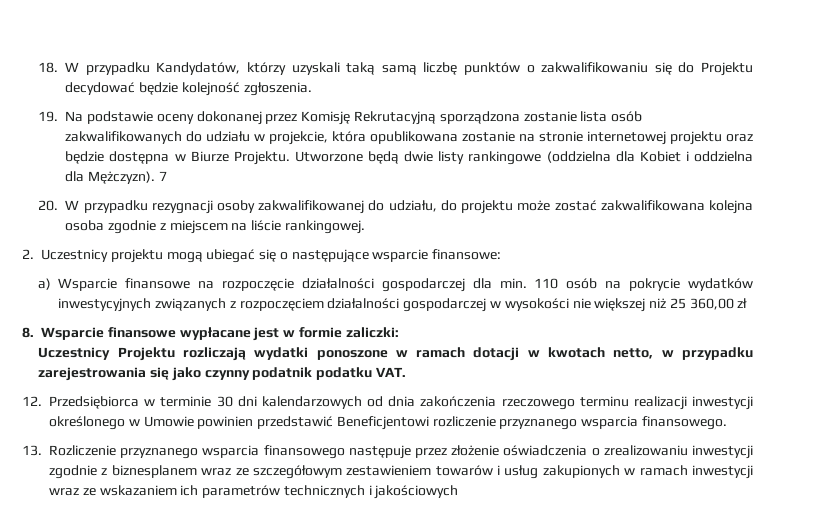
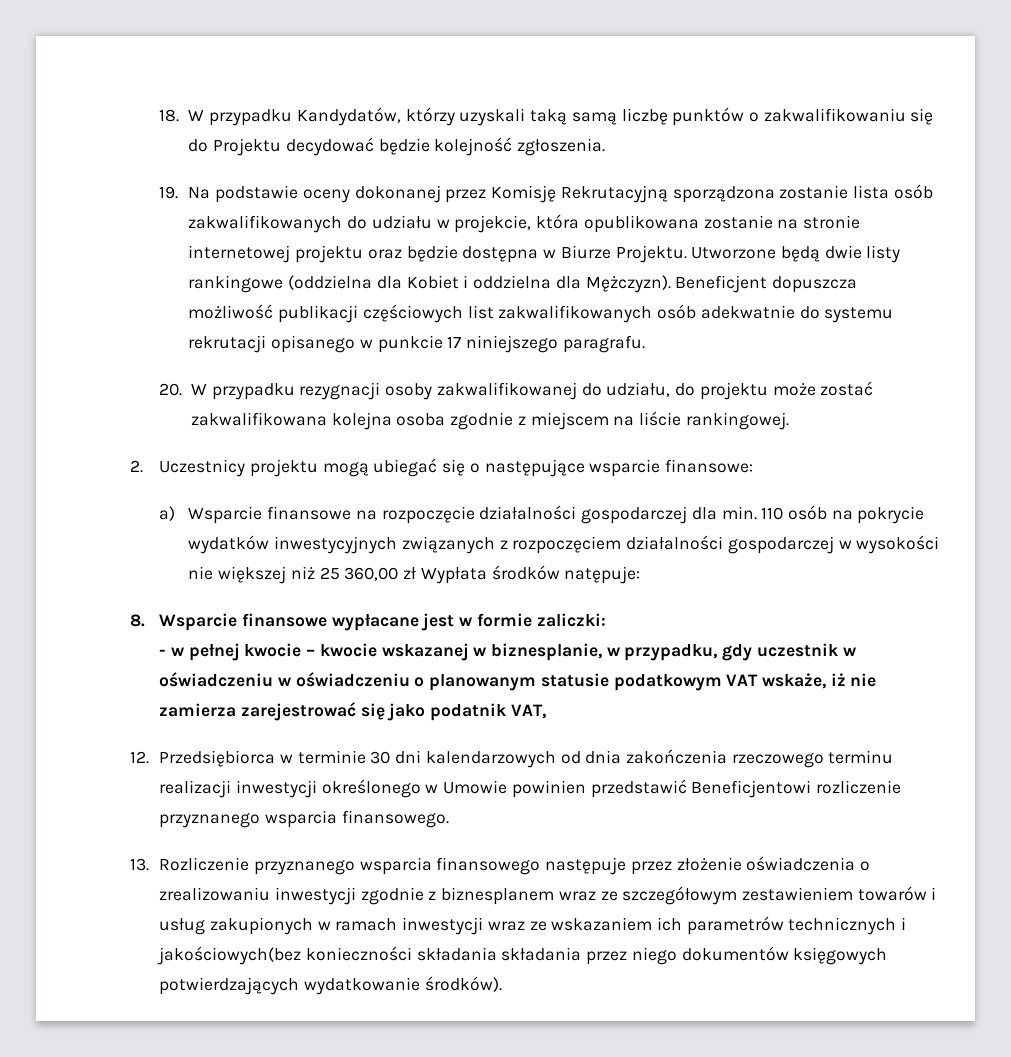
- 7
+ Beneficjent dopuszcza możliwość publikacji częściowych list zakwalifikowanych osób adekwatnie do systemu rekrutacji opisanego w punkcie 17 niniejszego paragrafu.
- a) Wsparcie finansowe na rozpoczęcie działalności gospodarczej dla min. 110 osób na pokrycie wydatków inwestycyjnych związanych z rozpoczęciem działalności gospodarczej w wysokości nie większej niż 25 360,00 zł
+ a) Wsparcie finansowe na rozpoczęcie działalności gospodarczej dla min. 110 osób na pokrycie wydatków inwestycyjnych związanych z rozpoczęciem działalności gospodarczej w wysokości nie większej niż 25 360,00 zł Wypłata środków natępuje:
- Uczestnicy Projektu rozliczają wydatki ponoszone w ramach dotacji w kwotach netto, w przypadku zarejestrowania się jako czynny podatnik podatku VAT.
+ - w pełnej kwocie – kwocie wskazanej w biznesplanie, w przypadku, gdy uczestnik w oświadczeniu w oświadczeniu o planowanym statusie podatkowym VAT wskaże, iż nie zamierza zarejestrować się jako podatnik VAT,
- 13. Rozliczenie przyznanego wsparcia finansowego następuje przez złożenie oświadczenia o zrealizowaniu inwestycji zgodnie z biznesplanem wraz ze szczegółowym zestawieniem towarów i usług zakupionych w ramach inwestycji wraz ze wskazaniem ich parametrów technicznych i jakościowych
+ 13. Rozliczenie przyznanego wsparcia finansowego następuje przez złożenie oświadczenia o zrealizowaniu inwestycji zgodnie z biznesplanem wraz ze szczegółowym zestawieniem towarów i usług zakupionych w ramach inwestycji wraz ze wskazaniem ich parametrów technicznych i jakościowych(bez konieczności składania składania przez niego dokumentów księgowych potwierdzających wydatkowanie środków).

